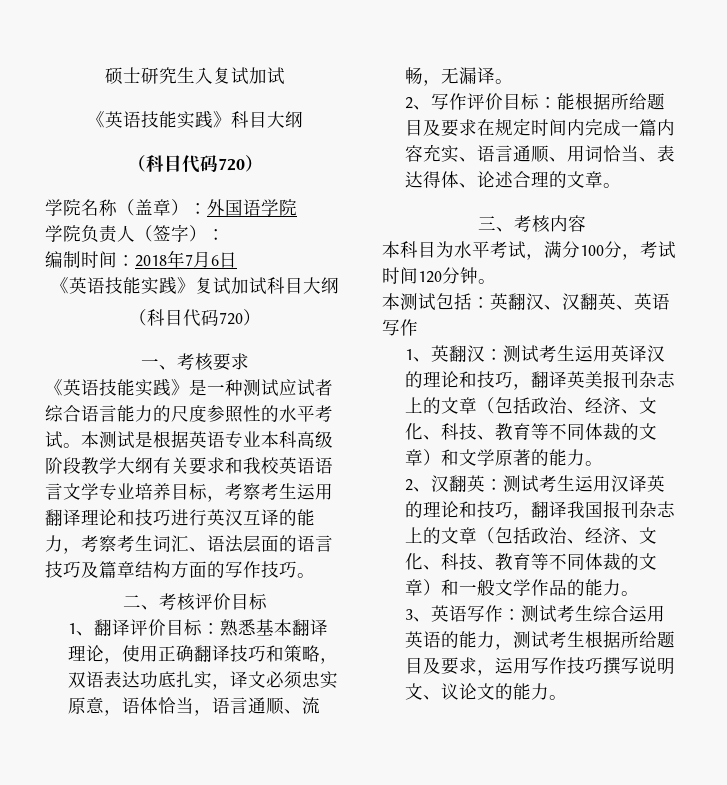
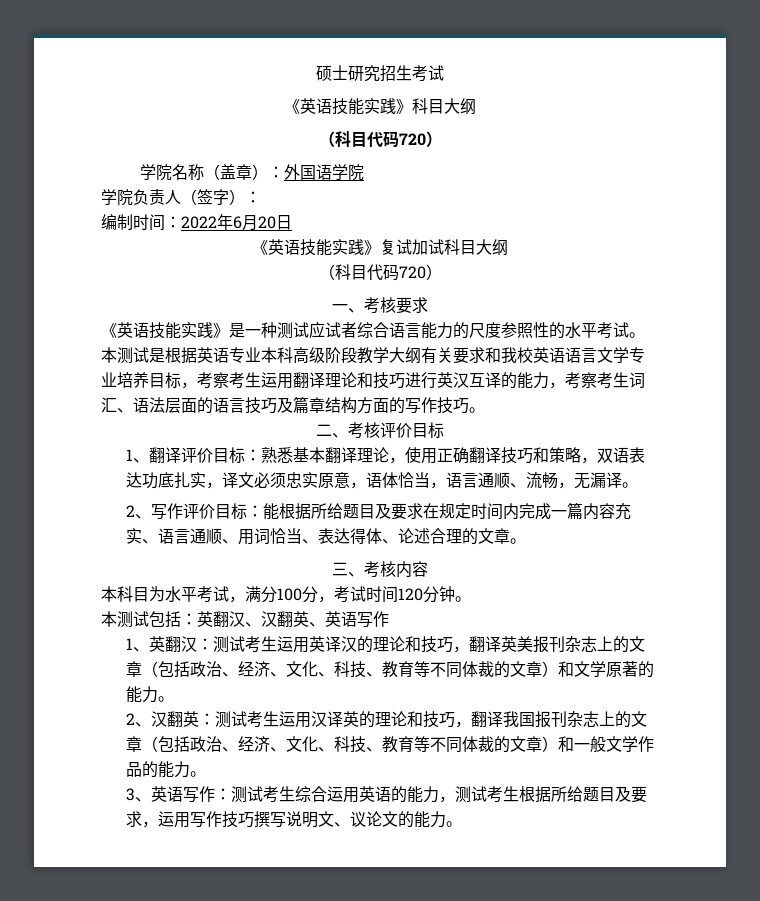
- 硕士研究生入复试加试
+ 硕士研究招生考试
- 编制时间：2018年7月6日
+ 编制时间：2022年6月20日

